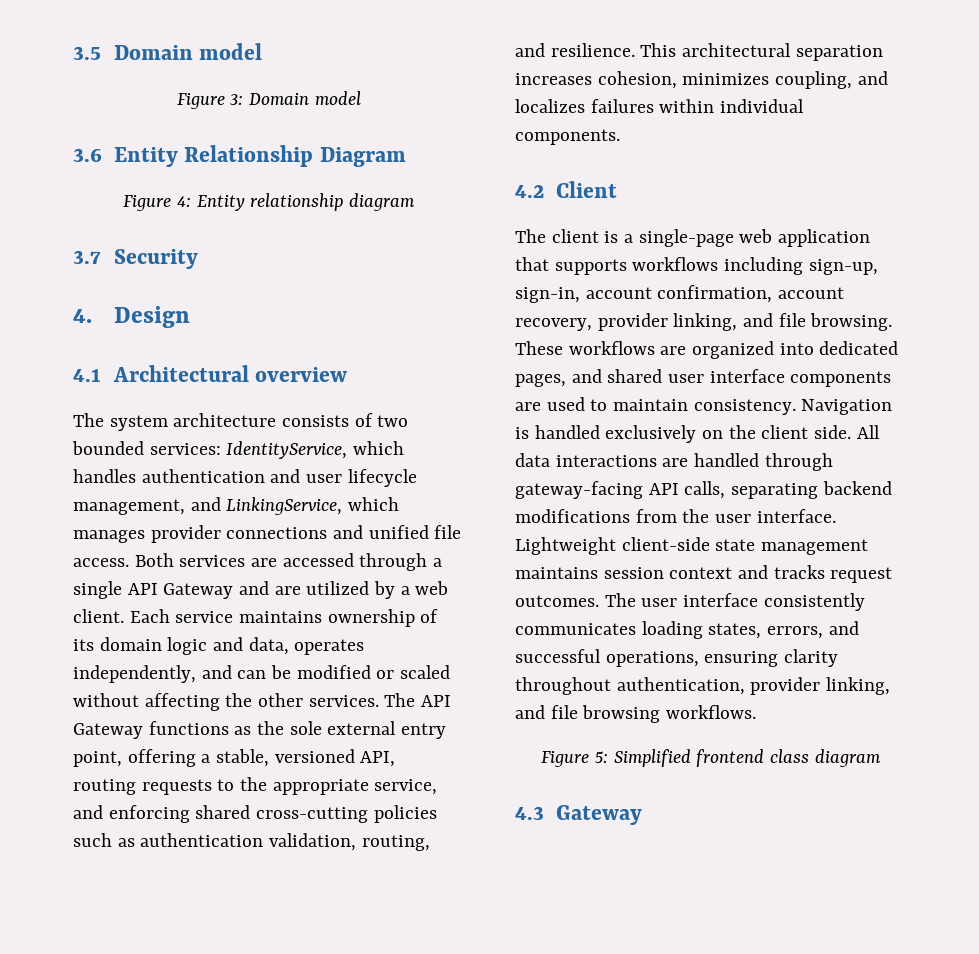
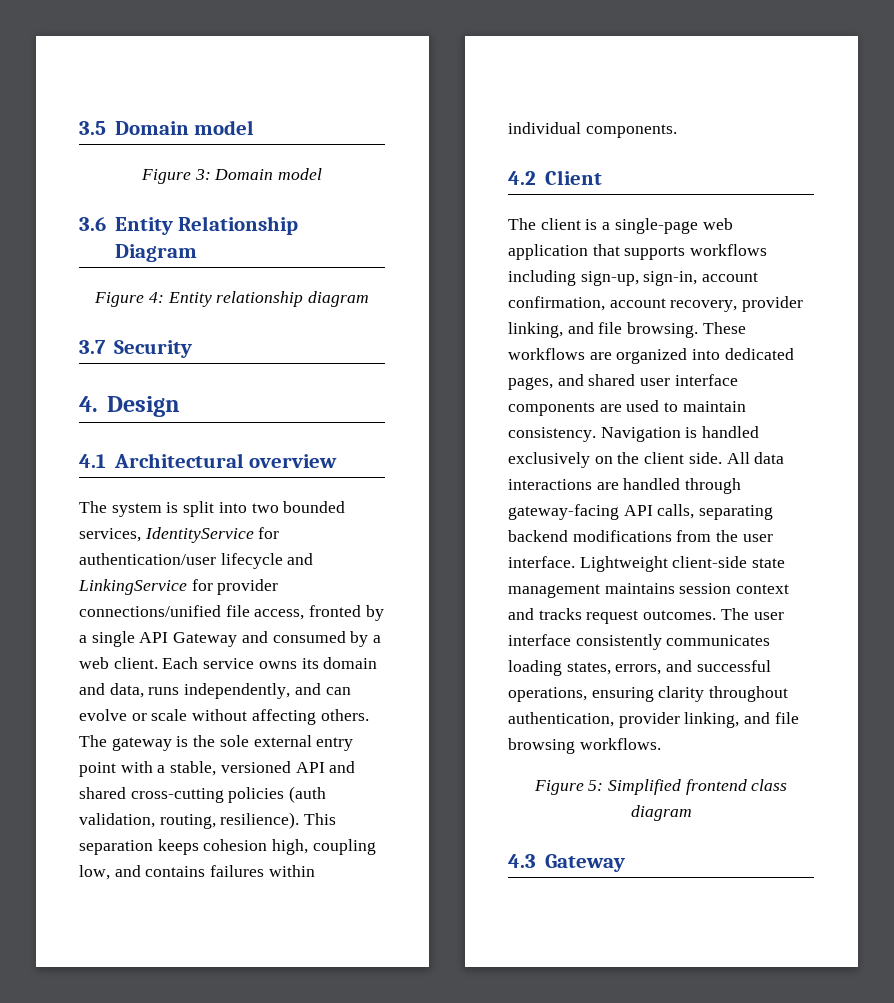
- The system architecture consists of two bounded services: IdentityService, which handles authentication and user lifecycle management, and LinkingService, which manages provider connections and unified file access. Both services are accessed through a single API Gateway and are utilized by a web client.
+ The system is split into two bounded services, IdentityService for authentication/user lifecycle and LinkingService for provider connections/unified file access, fronted by a single API Gateway and consumed by a web client.
- Each service maintains ownership of its domain logic and data, operates independently, and can be modified or scaled without affecting the other services. The API Gateway functions as the sole external entry point, offering a stable, versioned API, routing requests to the appropriate service, and enforcing shared cross-cutting policies such as authentication validation, routing, and resilience. This architectural separation increases cohesion, minimizes coupling, and localizes failures within individual components.
+ Each service owns its domain and data, runs independently, and can evolve or scale without affecting others. The gateway is the sole external entry point with a stable, versioned API and shared cross-cutting policies (auth validation, routing, resilience). This separation keeps cohesion high, coupling low, and contains failures within individual components.

